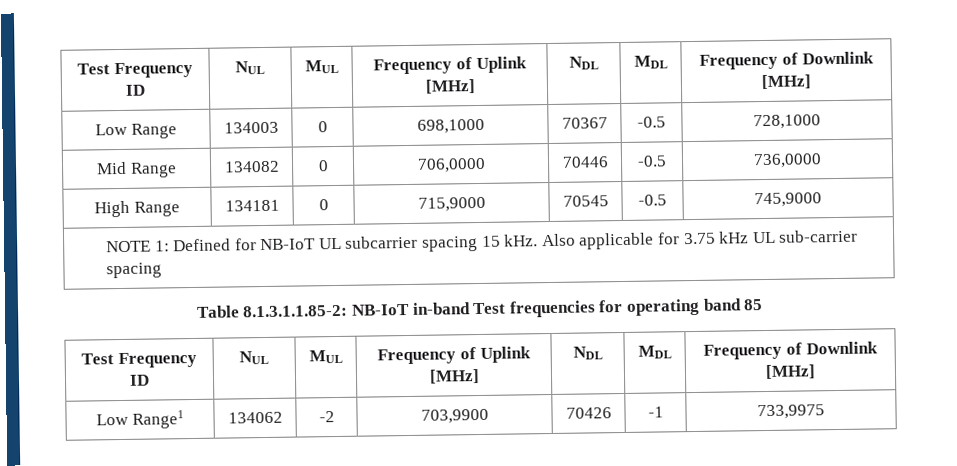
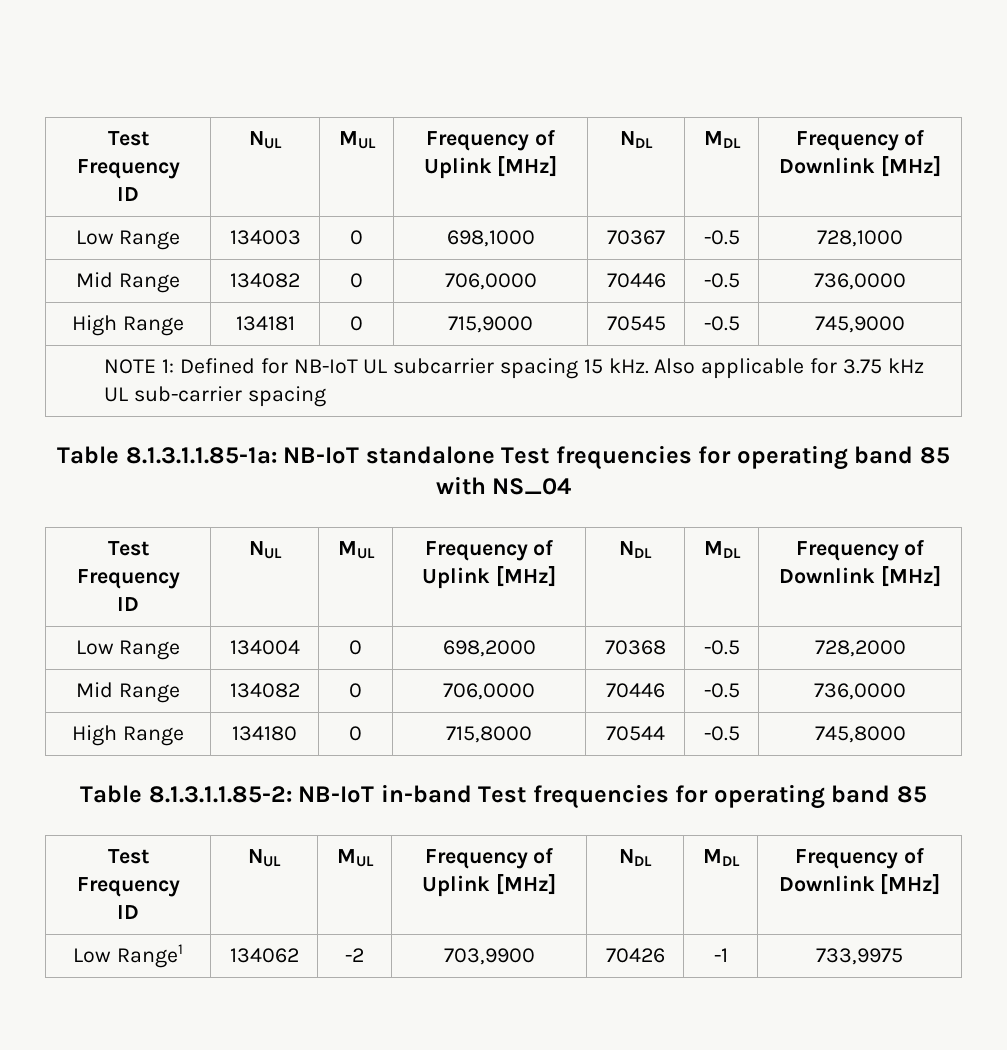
+ Table 8.1.3.1.1.85-1a: NB-IoT standalone Test frequencies for operating band 85 with NS_04
+ Test Frequency ID | NUL | MUL | Frequency of Uplink [MHz] | NDL | MDL | Frequency of Downlink [MHz]
+ Low Range | 134004 | 0 | 698,2000 | 70368 | -0.5 | 728,2000
+ Mid Range | 134082 | 0 | 706,0000 | 70446 | -0.5 | 736,0000
+ High Range | 134180 | 0 | 715,8000 | 70544 | -0.5 | 745,8000

